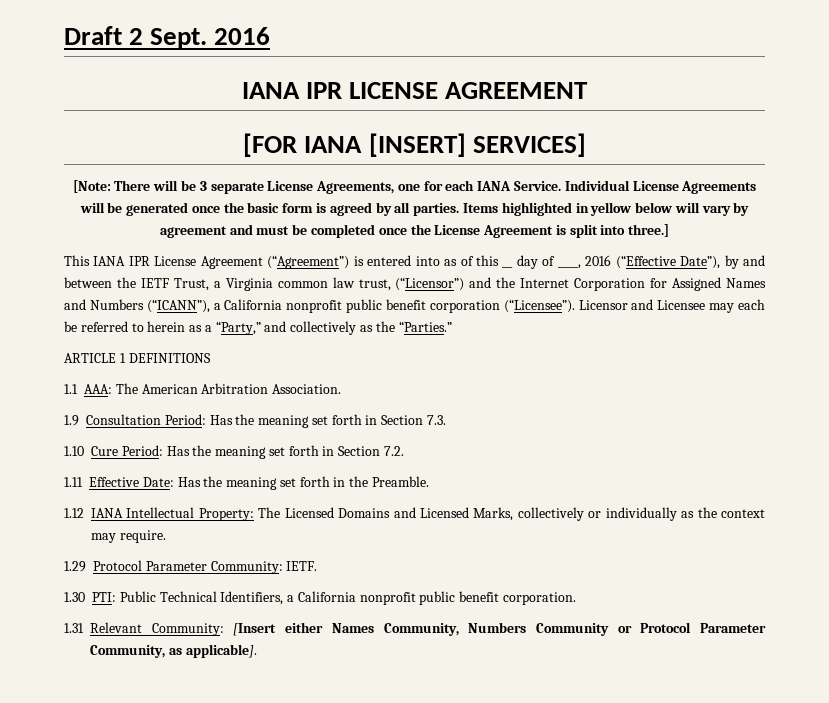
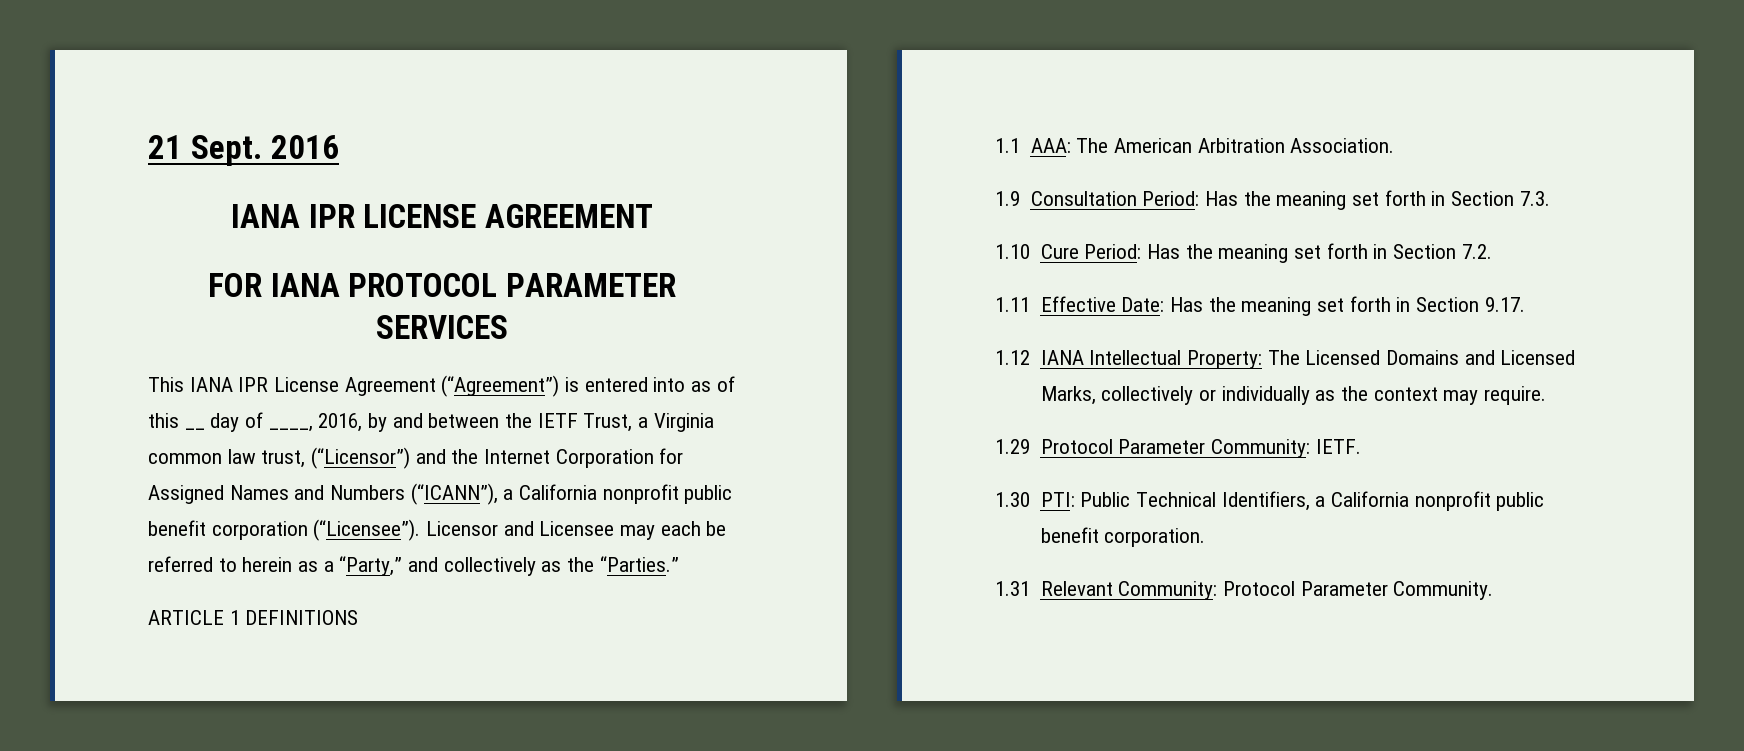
- Draft 2 Sept.
+ 21 Sept.
- [FOR IANA [INSERT] SERVICES]
- [Note: There will be 3 separate License Agreements, one for each IANA Service. Individual License Agreements will be generated once the basic form is agreed by all parties. Items highlighted in yellow below will vary by agreement and must be completed once the License Agreement is split into three.]
+ FOR IANA PROTOCOL PARAMETER SERVICES
- This IANA IPR License Agreement (“Agreement”) is entered into as of this __ day of ____, 2016 (“Effective Date”), by and between the IETF Trust, a Virginia common law trust, (“Licensor”) and the Internet Corporation for Assigned Names and Numbers (“ICANN”), a California nonprofit public benefit corporation (“Licensee”).
+ This IANA IPR License Agreement (“Agreement”) is entered into as of this __ day of ____, 2016, by and between the IETF Trust, a Virginia common law trust, (“Licensor”) and the Internet Corporation for Assigned Names and Numbers (“ICANN”), a California nonprofit public benefit corporation (“Licensee”).
- 1.11 Effective Date: Has the meaning set forth in the Preamble.
+ 1.11 Effective Date: Has the meaning set forth in Section 9.17.
- 1.31 Relevant Community: [Insert either Names Community, Numbers Community or Protocol Parameter Community, as applicable].
+ 1.31 Relevant Community: Protocol Parameter Community.

